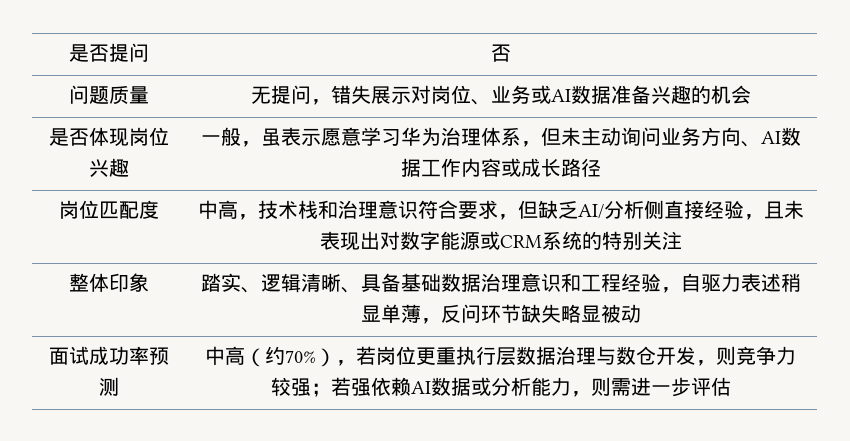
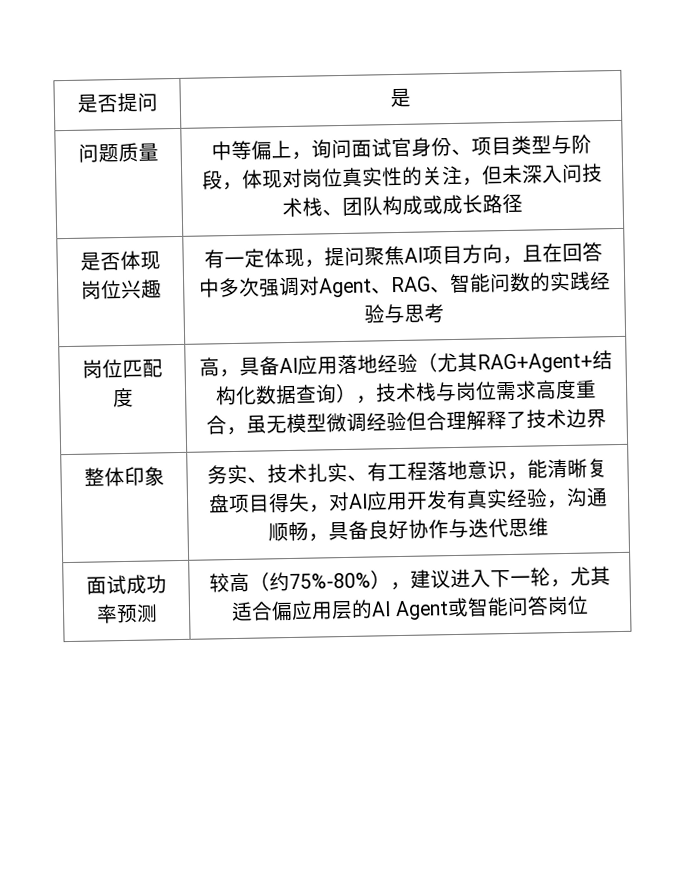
- 是否提问 | 否
+ 是否提问 | 是
- 问题质量 | 无提问，错失展示对岗位、业务或AI数据准备兴趣的机会
- 是否体现岗位兴趣 | 一般，虽表示愿意学习华为治理体系，但未主动询问业务方向、AI数据工作内容或成长路径
- 岗位匹配度 | 中高，技术栈和治理意识符合要求，但缺乏AI/分析侧直接经验，且未表现出对数字能源或CRM系统的特别关注
- 整体印象 | 踏实、逻辑清晰、具备基础数据治理意识和工程经验，自驱力表述稍显单薄，反问环节缺失略显被动
- 面试成功率预测 | 中高（约70%），若岗位更重执行层数据治理与数仓开发，则竞争力较强；若强依赖AI数据或分析能力，则需进一步评估
+ 问题质量 | 中等偏上，询问面试官身份、项目类型与阶段，体现对岗位真实性的关注，但未深入问技术栈、团队构成或成长路径
+ 是否体现岗位兴趣 | 有一定体现，提问聚焦AI项目方向，且在回答中多次强调对Agent、RAG、智能问数的实践经验与思考
+ 岗位匹配度 | 高，具备AI应用落地经验（尤其RAG+Agent+结构化数据查询），技术栈与岗位需求高度重合，虽无模型微调经验但合理解释了技术边界
+ 整体印象 | 务实、技术扎实、有工程落地意识，能清晰复盘项目得失，对AI应用开发有真实经验，沟通顺畅，具备良好协作与迭代思维
+ 面试成功率预测 | 较高（约75%-80%），建议进入下一轮，尤其适合偏应用层的AI Agent或智能问答岗位

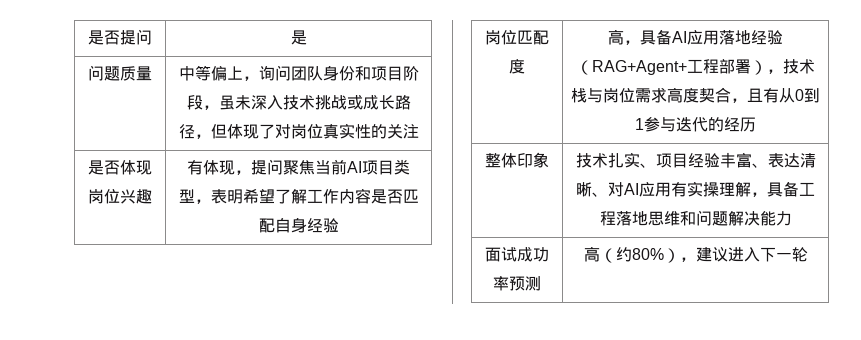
- 问题质量 | 中等偏上，询问面试官身份、项目类型与阶段，体现对岗位真实性的关注，但未深入问技术栈、团队构成或成长路径
+ 问题质量 | 中等偏上，询问团队身份和项目阶段，虽未深入技术挑战或成长路径，但体现了对岗位真实性的关注
- 是否体现岗位兴趣 | 有一定体现，提问聚焦AI项目方向，且在回答中多次强调对Agent、RAG、智能问数的实践经验与思考
+ 是否体现岗位兴趣 | 有体现，提问聚焦当前AI项目类型，表明希望了解工作内容是否匹配自身经验
- 岗位匹配度 | 高，具备AI应用落地经验（尤其RAG+Agent+结构化数据查询），技术栈与岗位需求高度重合，虽无模型微调经验但合理解释了技术边界
+ 岗位匹配度 | 高，具备AI应用落地经验（RAG+Agent+工程部署），技术栈与岗位需求高度契合，且有从0到1参与迭代的经历
- 整体印象 | 务实、技术扎实、有工程落地意识，能清晰复盘项目得失，对AI应用开发有真实经验，沟通顺畅，具备良好协作与迭代思维
+ 整体印象 | 技术扎实、项目经验丰富、表达清晰、对AI应用有实操理解，具备工程落地思维和问题解决能力
- 面试成功率预测 | 较高（约75%-80%），建议进入下一轮，尤其适合偏应用层的AI Agent或智能问答岗位
+ 面试成功率预测 | 高（约80%），建议进入下一轮

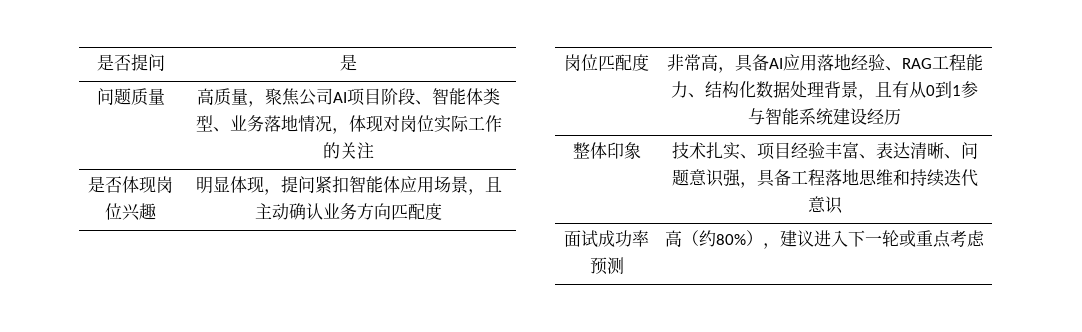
- 问题质量 | 中等偏上，询问团队身份和项目阶段，虽未深入技术挑战或成长路径，但体现了对岗位真实性的关注
+ 问题质量 | 高质量，聚焦公司AI项目阶段、智能体类型、业务落地情况，体现对岗位实际工作的关注
- 是否体现岗位兴趣 | 有体现，提问聚焦当前AI项目类型，表明希望了解工作内容是否匹配自身经验
+ 是否体现岗位兴趣 | 明显体现，提问紧扣智能体应用场景，且主动确认业务方向匹配度
- 岗位匹配度 | 高，具备AI应用落地经验（RAG+Agent+工程部署），技术栈与岗位需求高度契合，且有从0到1参与迭代的经历
+ 岗位匹配度 | 非常高，具备AI应用落地经验、RAG工程能力、结构化数据处理背景，且有从0到1参与智能系统建设经历
- 整体印象 | 技术扎实、项目经验丰富、表达清晰、对AI应用有实操理解，具备工程落地思维和问题解决能力
+ 整体印象 | 技术扎实、项目经验丰富、表达清晰、问题意识强，具备工程落地思维和持续迭代意识
- 面试成功率预测 | 高（约80%），建议进入下一轮
+ 面试成功率预测 | 高（约80%），建议进入下一轮或重点考虑

